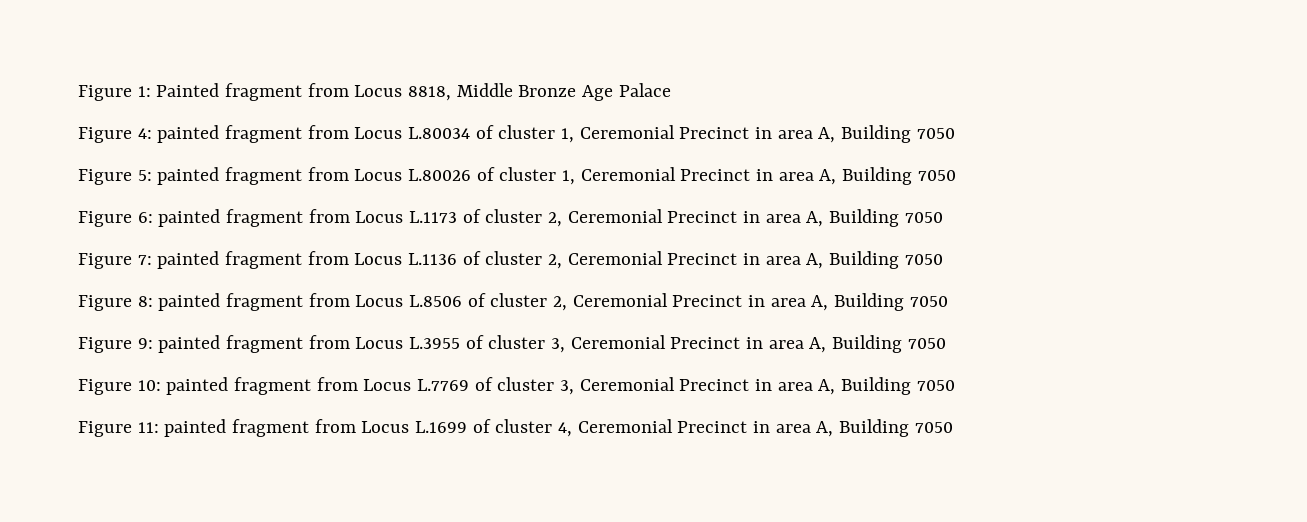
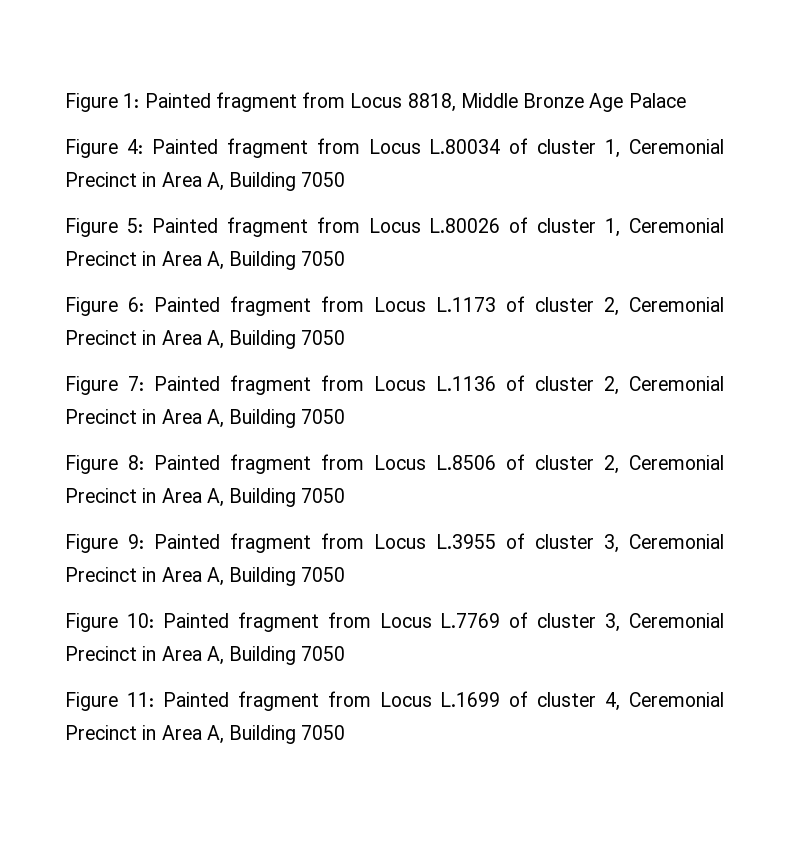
- Figure 4: painted fragment from Locus L.80034 of cluster 1, Ceremonial Precinct in area A, Building 7050
+ Figure 4: Painted fragment from Locus L.80034 of cluster 1, Ceremonial Precinct in Area A, Building 7050
- Figure 5: painted fragment from Locus L.80026 of cluster 1, Ceremonial Precinct in area A, Building 7050
+ Figure 5: Painted fragment from Locus L.80026 of cluster 1, Ceremonial Precinct in Area A, Building 7050
- Figure 6: painted fragment from Locus L.1173 of cluster 2, Ceremonial Precinct in area A, Building 7050
+ Figure 6: Painted fragment from Locus L.1173 of cluster 2, Ceremonial Precinct in Area A, Building 7050
- Figure 7: painted fragment from Locus L.1136 of cluster 2, Ceremonial Precinct in area A, Building 7050
+ Figure 7: Painted fragment from Locus L.1136 of cluster 2, Ceremonial Precinct in Area A, Building 7050
- Figure 8: painted fragment from Locus L.8506 of cluster 2, Ceremonial Precinct in area A, Building 7050
+ Figure 8: Painted fragment from Locus L.8506 of cluster 2, Ceremonial Precinct in Area A, Building 7050
- Figure 9: painted fragment from Locus L.3955 of cluster 3, Ceremonial Precinct in area A, Building 7050
+ Figure 9: Painted fragment from Locus L.3955 of cluster 3, Ceremonial Precinct in Area A, Building 7050
- Figure 10: painted fragment from Locus L.7769 of cluster 3, Ceremonial Precinct in area A, Building 7050
+ Figure 10: Painted fragment from Locus L.7769 of cluster 3, Ceremonial Precinct in Area A, Building 7050
- Figure 11: painted fragment from Locus L.1699 of cluster 4, Ceremonial Precinct in area A, Building 7050
+ Figure 11: Painted fragment from Locus L.1699 of cluster 4, Ceremonial Precinct in Area A, Building 7050

